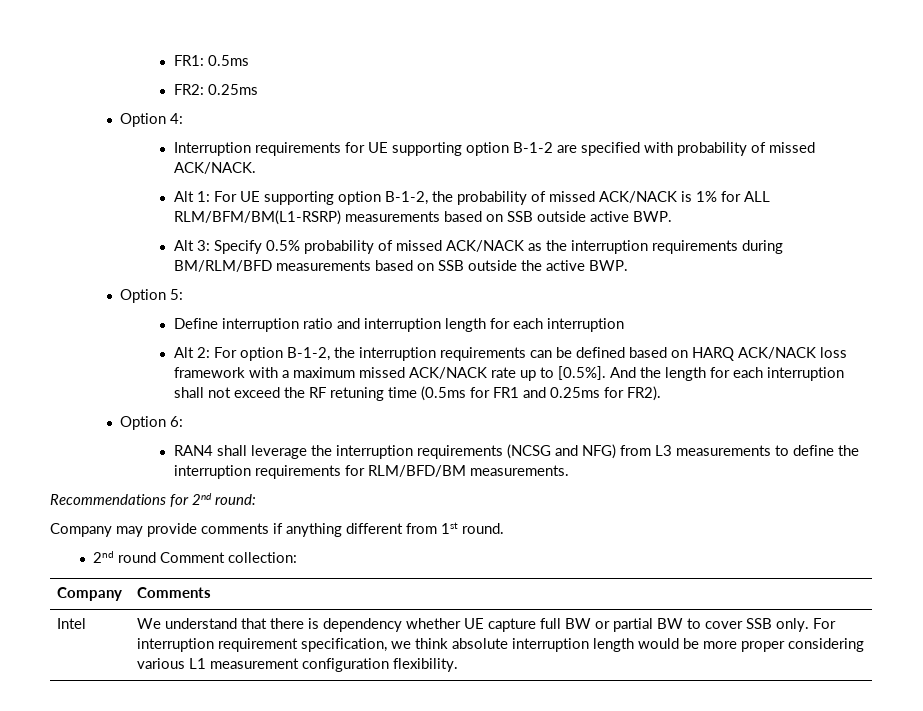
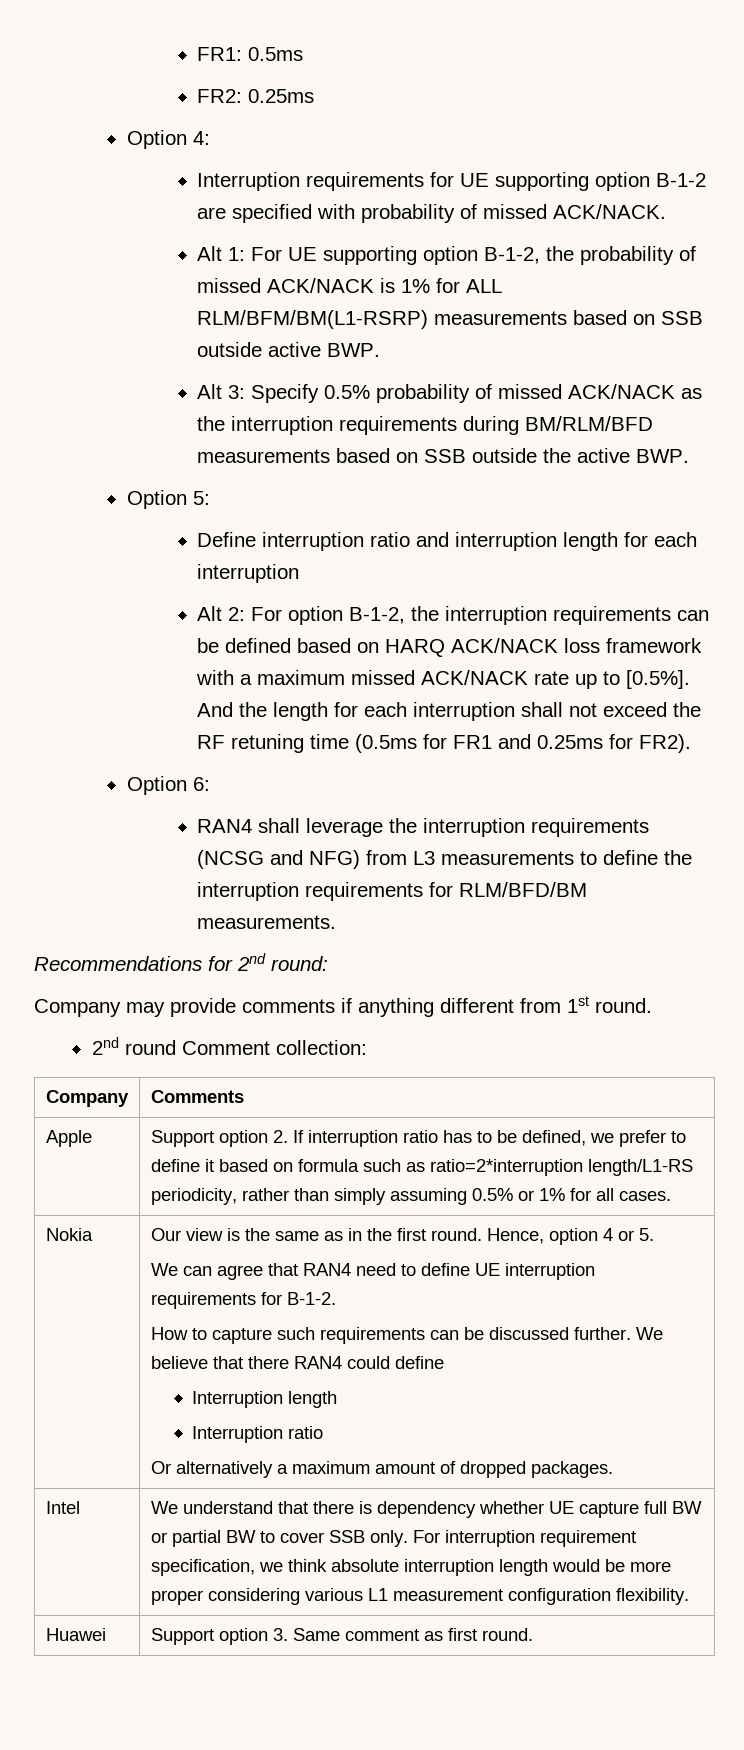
+ Apple | Support option 2. If interruption ratio has to be defined, we prefer to define it based on formula such as ratio=2*interruption length/L1-RS periodicity, rather than simply assuming 0.5% or 1% for all cases.
+ Nokia | Our view is the same as in the first round. Hence, option 4 or 5.
+ We can agree that RAN4 need to define UE interruption requirements for B-1-2.
+ How to capture such requirements can be discussed further. We believe that there RAN4 could define
+ Interruption length
+ Interruption ratio
+ Or alternatively a maximum amount of dropped packages.
+ Huawei | Support option 3. Same comment as first round.

